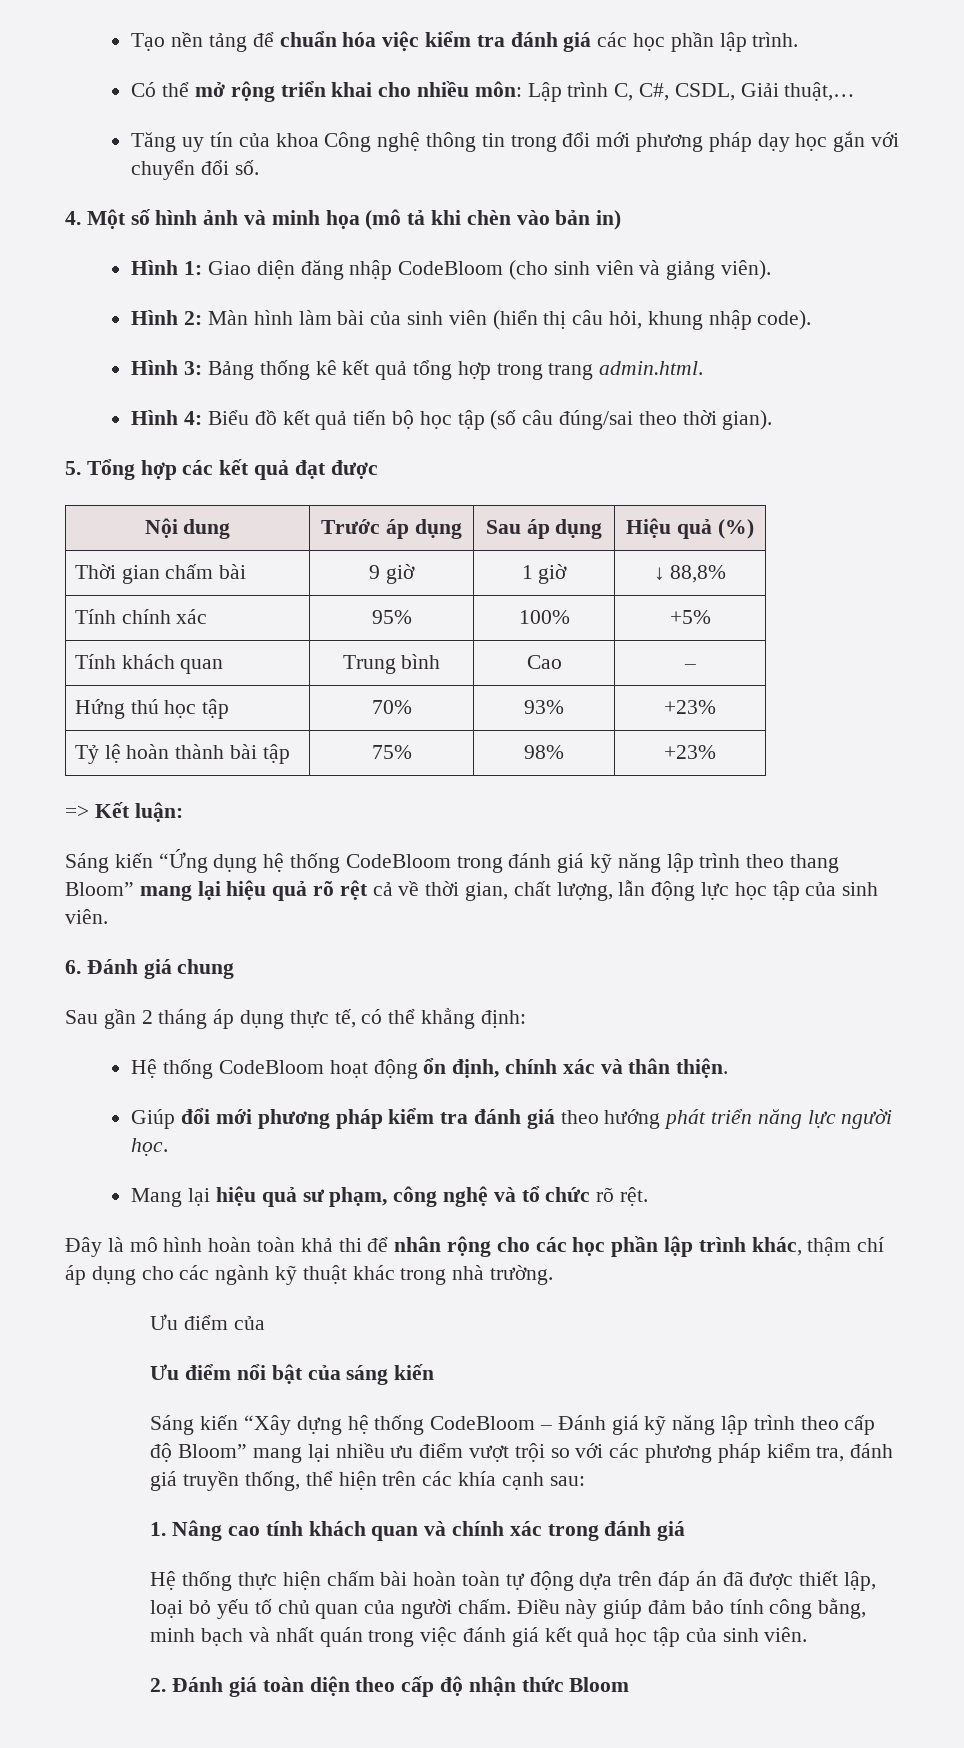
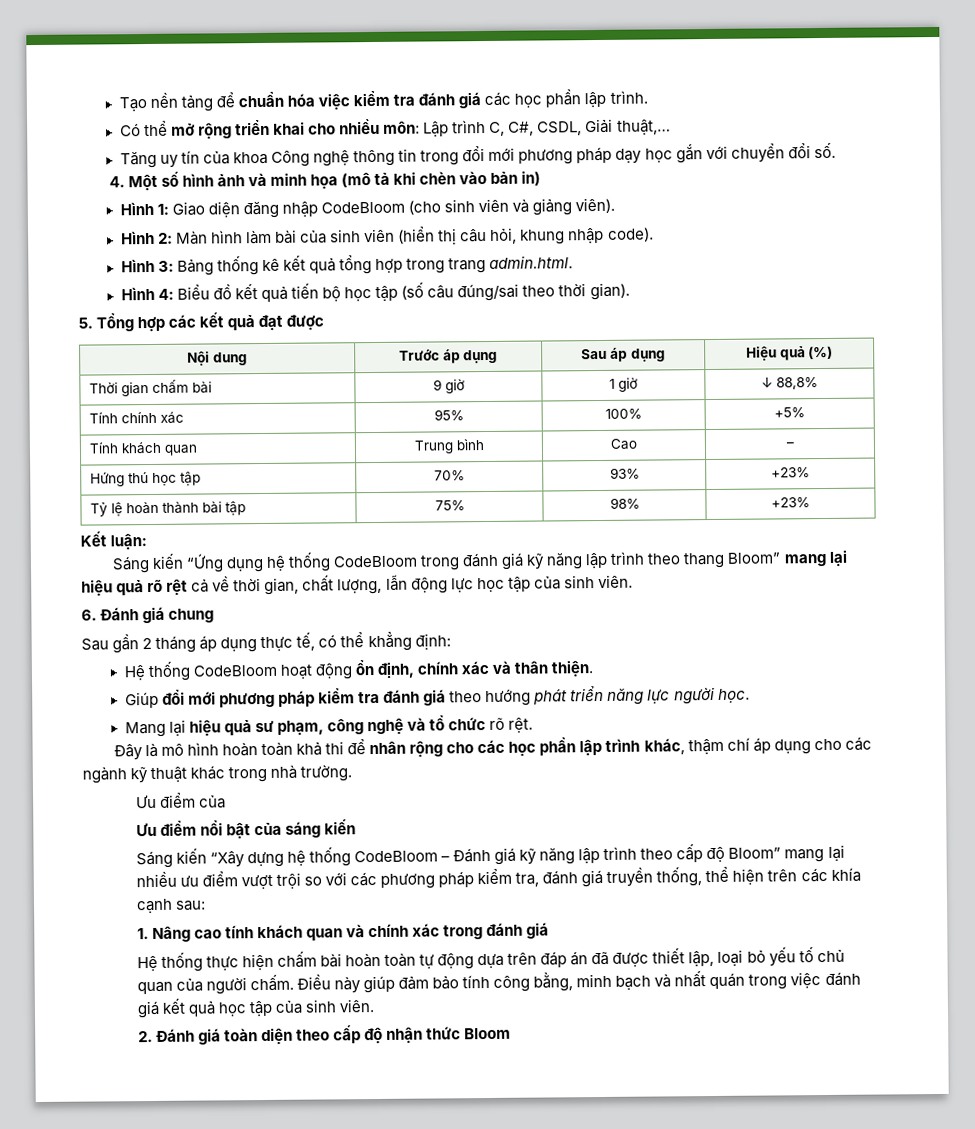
- => Kết luận:
+ Kết luận:

